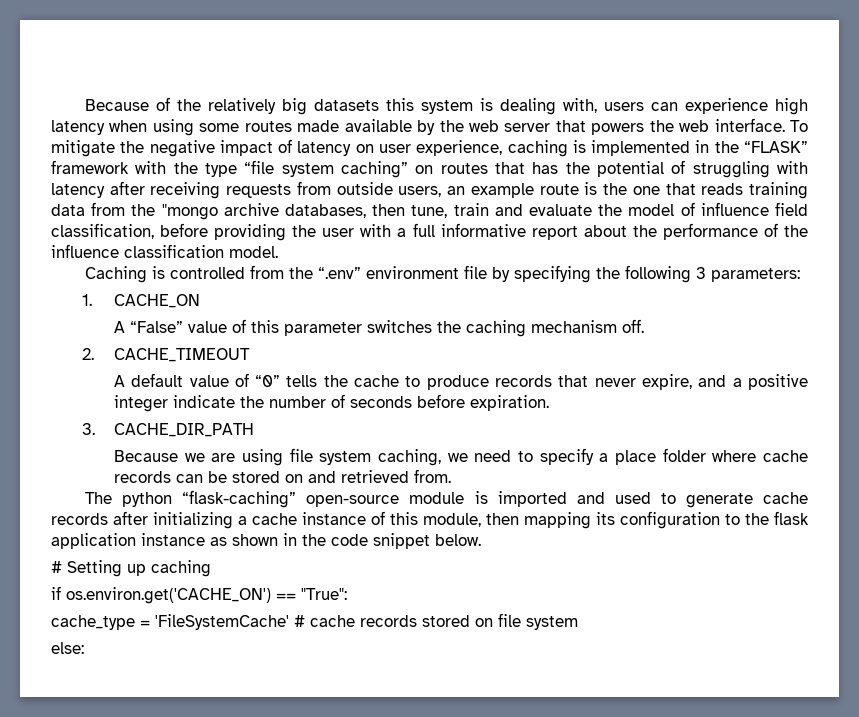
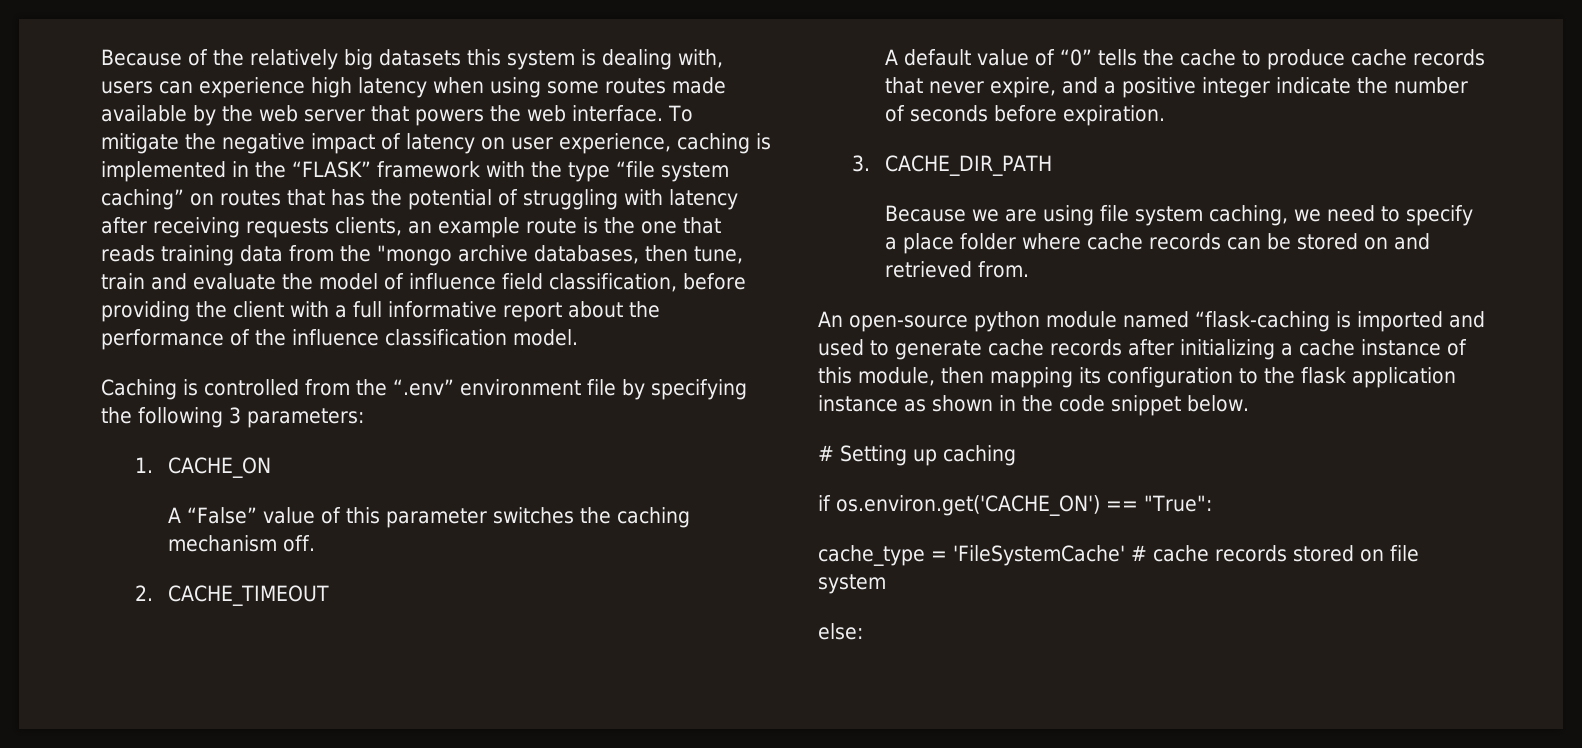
- To mitigate the negative impact of latency on user experience, caching is implemented in the “FLASK” framework with the type “file system caching” on routes that has the potential of struggling with latency after receiving requests from outside users, an example route is the one that reads training data from the "mongo archive databases, then tune, train and evaluate the model of influence field classification, before providing the user with a full informative report about the performance of the influence classification model.
+ To mitigate the negative impact of latency on user experience, caching is implemented in the “FLASK” framework with the type “file system caching” on routes that has the potential of struggling with latency after receiving requests clients, an example route is the one that reads training data from the "mongo archive databases, then tune, train and evaluate the model of influence field classification, before providing the client with a full informative report about the performance of the influence classification model.
- A default value of “0” tells the cache to produce records that never expire, and a positive integer indicate the number of seconds before expiration.
+ A default value of “0” tells the cache to produce cache records that never expire, and a positive integer indicate the number of seconds before expiration.
- The python “flask-caching” open-source module is imported and used to generate cache records after initializing a cache instance of this module, then mapping its configuration to the flask application instance as shown in the code snippet below.
+ An open-source python module named “flask-caching is imported and used to generate cache records after initializing a cache instance of this module, then mapping its configuration to the flask application instance as shown in the code snippet below.

